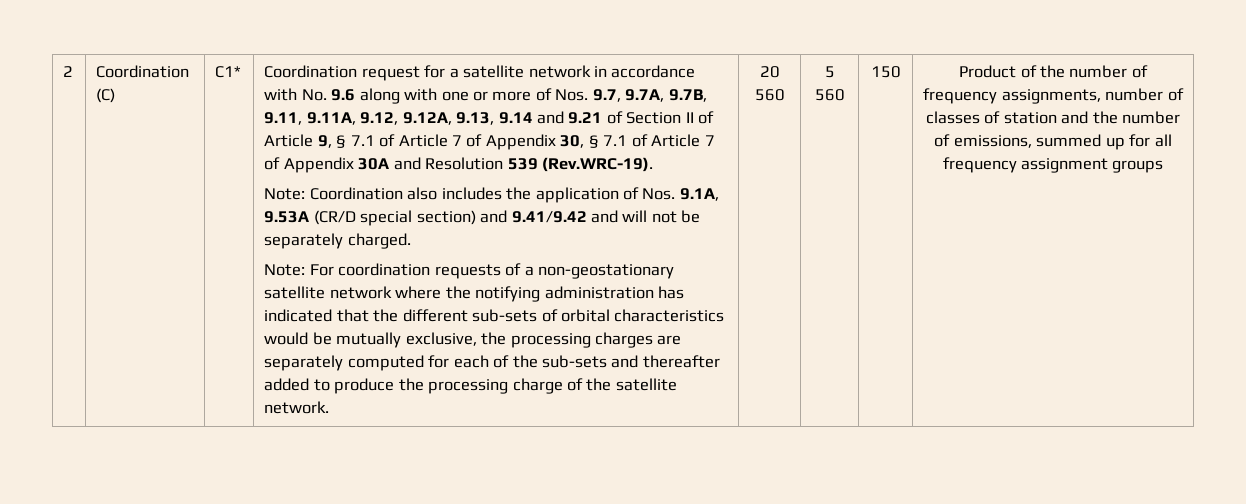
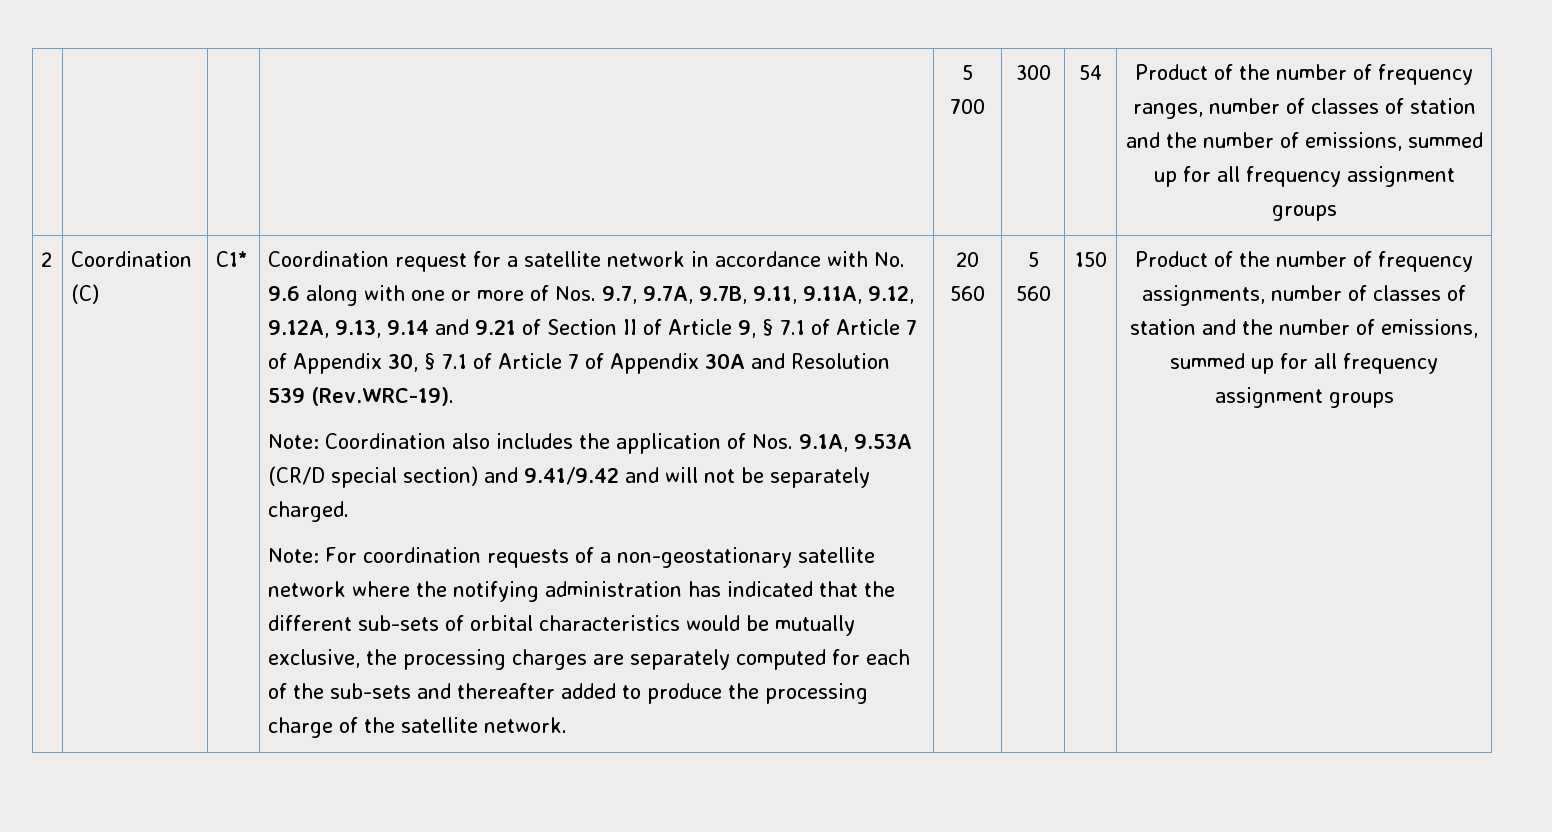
+ 5 700 | 300 | 54 | Product of the number of frequency ranges, number of classes of station and the number of emissions, summed up for all frequency assignment groups

